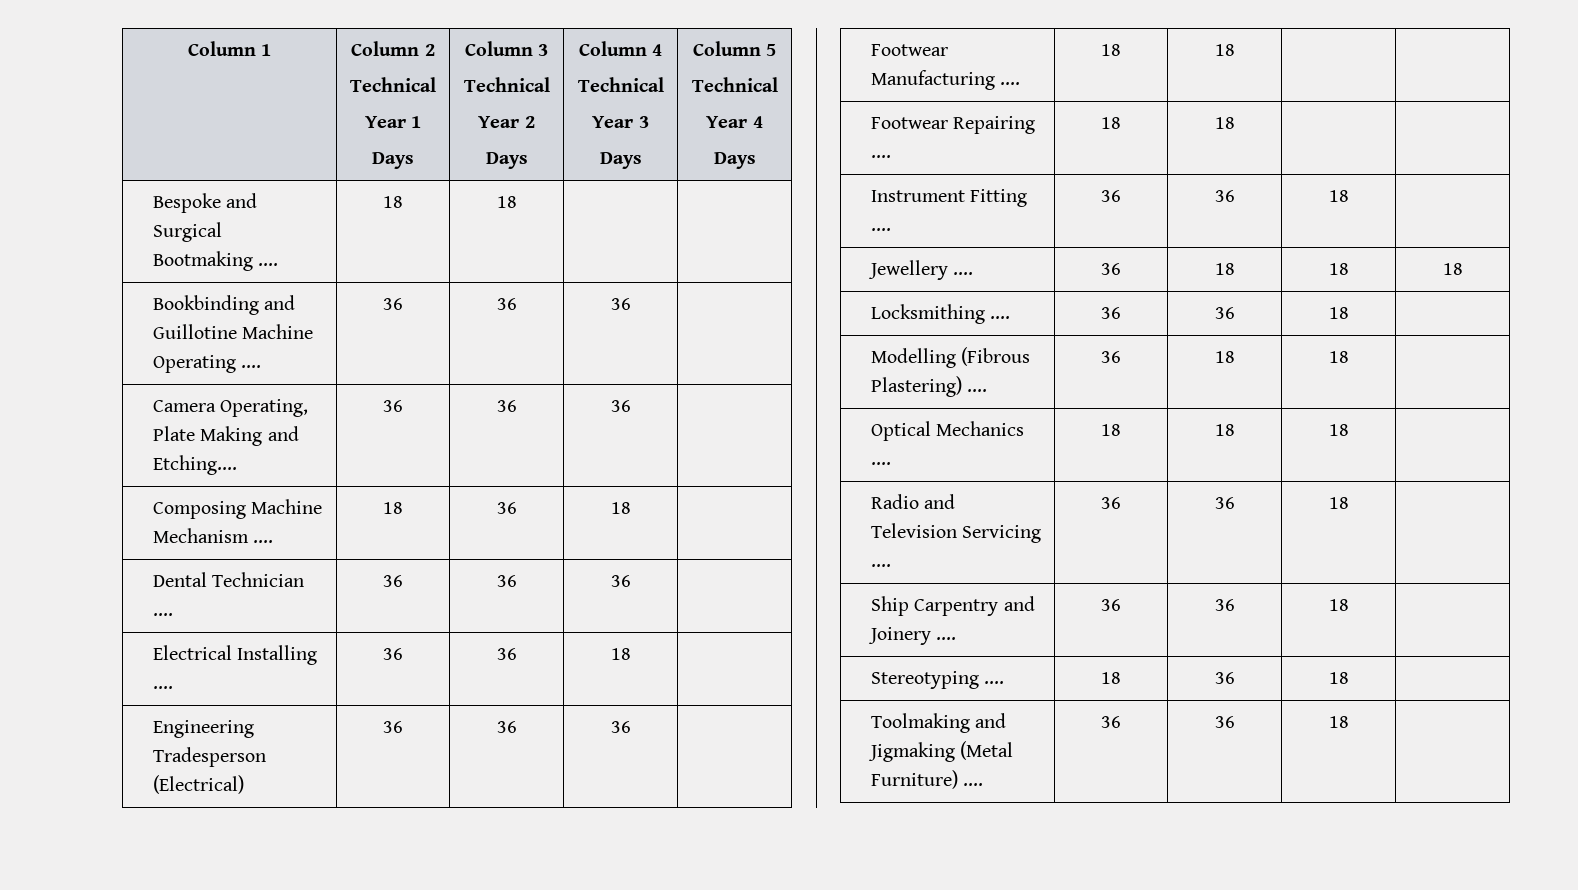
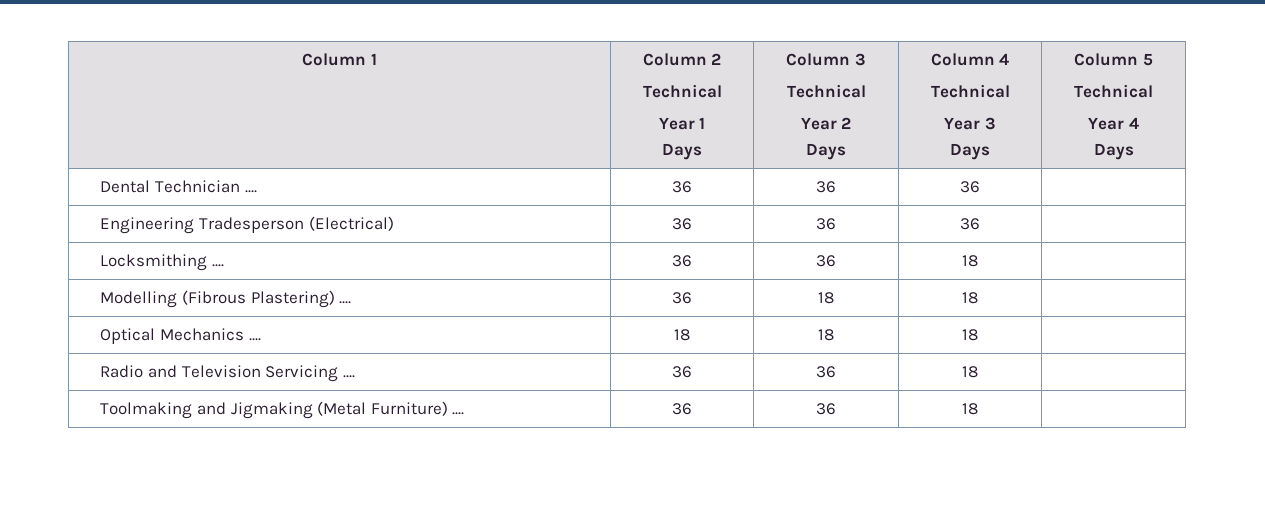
- Bespoke and Surgical Bootmaking .... | 18 | 18 | |
- Bookbinding and Guillotine Machine Operating .... | 36 | 36 | 36 |
- Camera Operating, Plate Making and Etching.... | 36 | 36 | 36 |
- Composing Machine Mechanism .... | 18 | 36 | 18 |
- Electrical Installing .... | 36 | 36 | 18 |
- Footwear Manufacturing .... | 18 | 18 | |
- Footwear Repairing .... | 18 | 18 | |
- Instrument Fitting .... | 36 | 36 | 18 |
- Jewellery .... | 36 | 18 | 18 | 18
- Ship Carpentry and Joinery .... | 36 | 36 | 18 |
- Stereotyping .... | 18 | 36 | 18 |

